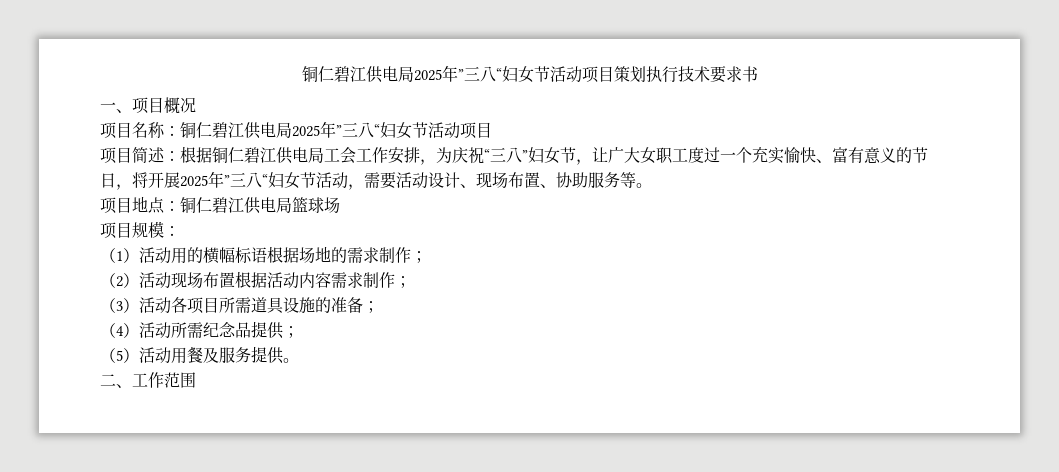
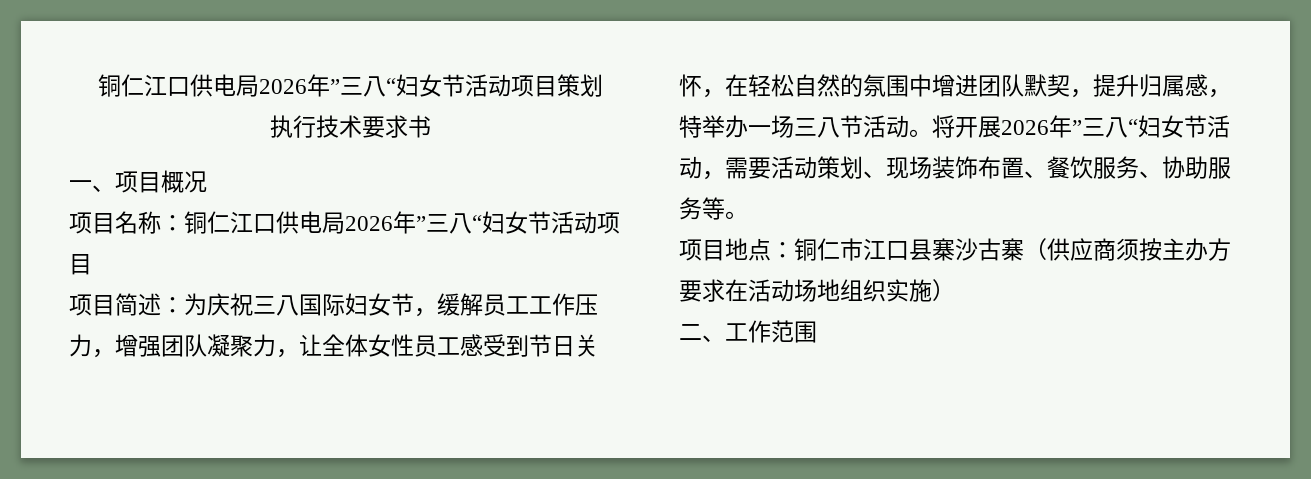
- 铜仁碧江供电局2025年”三八“妇女节活动项目策划执行技术要求书
+ 铜仁江口供电局2026年”三八“妇女节活动项目策划
+ 执行技术要求书
- 项目名称：铜仁碧江供电局2025年”三八“妇女节活动项目
+ 项目名称：铜仁江口供电局2026年”三八“妇女节活动项目
- 项目简述：根据铜仁碧江供电局工会工作安排，为庆祝“三八”妇女节，让广大女职工度过一个充实愉快、富有意义的节日，将开展2025年”三八“妇女节活动，需要活动设计、现场布置、协助服务等。
+ 项目简述：为庆祝三八国际妇女节，缓解员工工作压力，增强团队凝聚力，让全体女性员工感受到节日关怀，在轻松自然的氛围中增进团队默契，提升归属感，特举办一场三八节活动。将开展2026年”三八“妇女节活动，需要活动策划、现场装饰布置、餐饮服务、协助服务等。
- 项目地点：铜仁碧江供电局篮球场
- 项目规模：
- （1）活动用的横幅标语根据场地的需求制作；
- （2）活动现场布置根据活动内容需求制作；
- （3）活动各项目所需道具设施的准备；
- （4）活动所需纪念品提供；
- （5）活动用餐及服务提供。
+ 项目地点：铜仁市江口县寨沙古寨（供应商须按主办方要求在活动场地组织实施）

